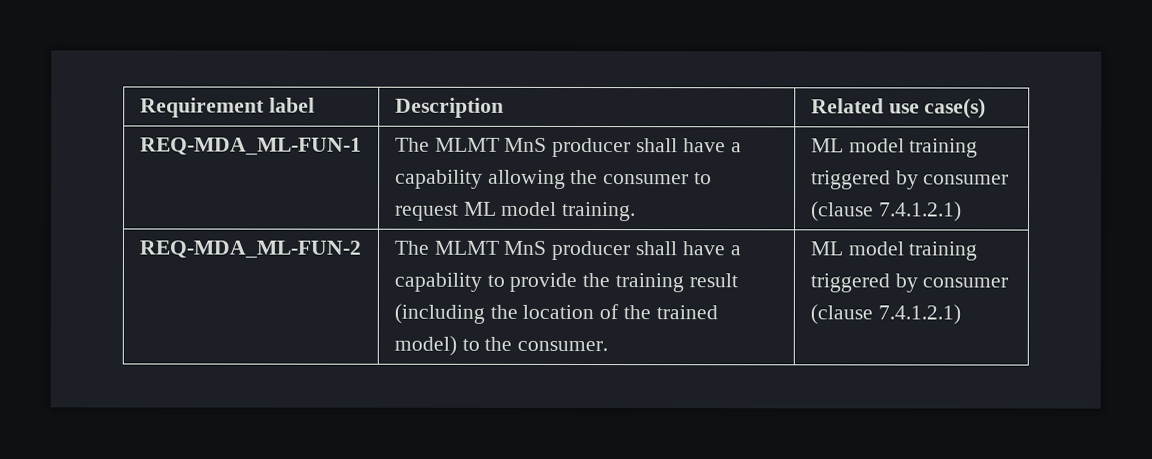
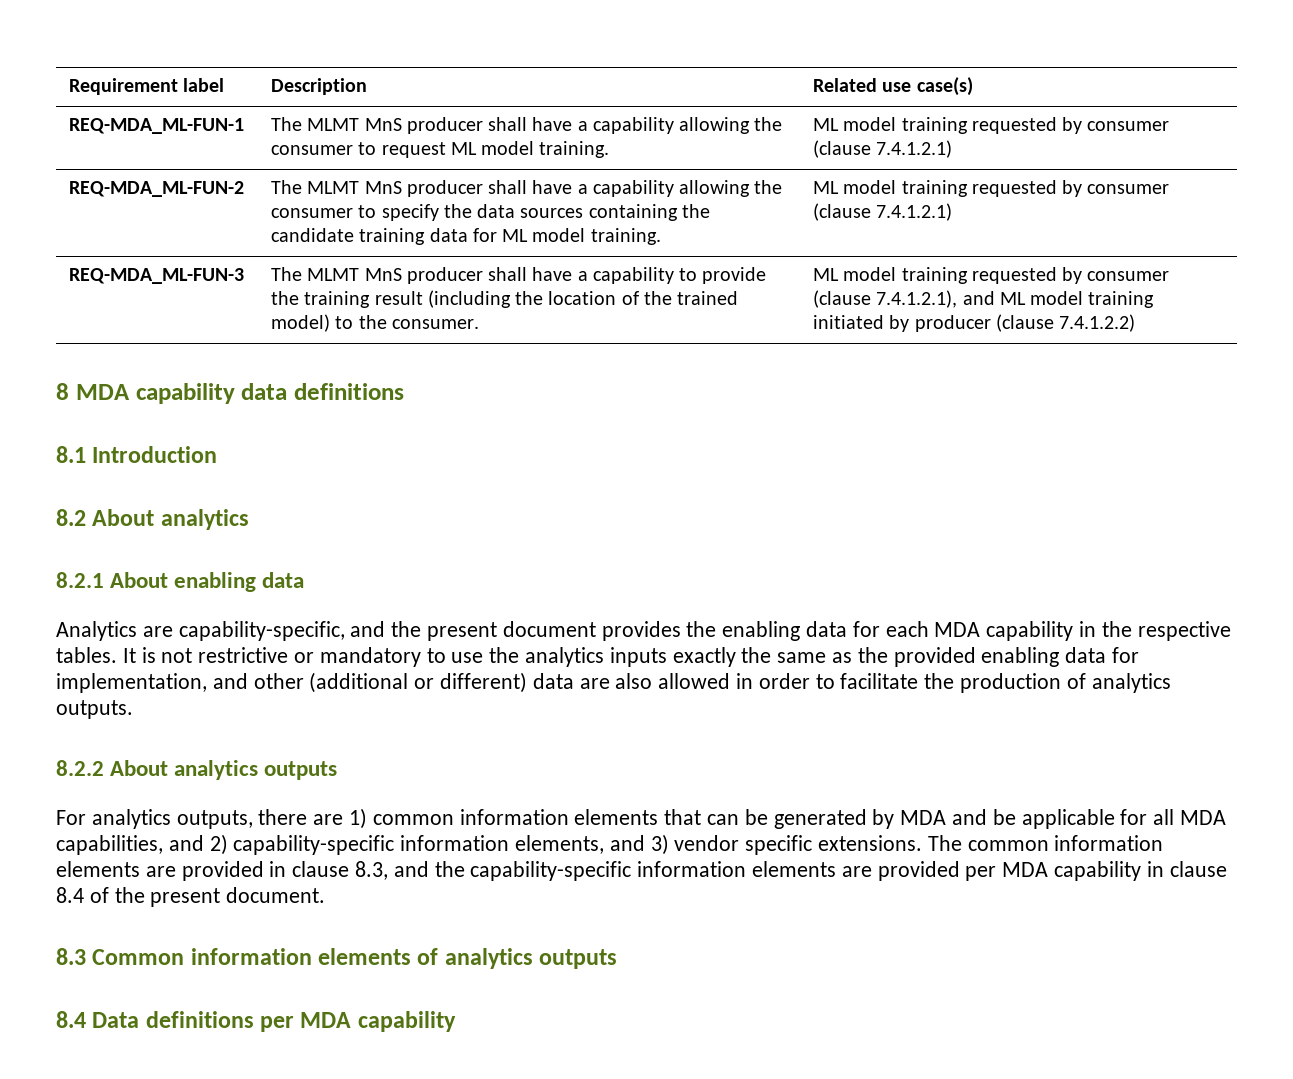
- REQ-MDA_ML-FUN-1 | The MLMT MnS producer shall have a capability allowing the consumer to request ML model training. | ML model training triggered by consumer (clause 7.4.1.2.1)
+ REQ-MDA_ML-FUN-1 | The MLMT MnS producer shall have a capability allowing the consumer to request ML model training. | ML model training requested by consumer (clause 7.4.1.2.1)
- REQ-MDA_ML-FUN-2 | The MLMT MnS producer shall have a capability to provide the training result (including the location of the trained model) to the consumer. | ML model training triggered by consumer (clause 7.4.1.2.1)
+ REQ-MDA_ML-FUN-2 | The MLMT MnS producer shall have a capability allowing the consumer to specify the data sources containing the candidate training data for ML model training. | ML model training requested by consumer (clause 7.4.1.2.1)
+ REQ-MDA_ML-FUN-3 | The MLMT MnS producer shall have a capability to provide the training result (including the location of the trained model) to the consumer. | ML model training requested by consumer (clause 7.4.1.2.1), and ML model training initiated by producer (clause 7.4.1.2.2)
+ 8 MDA capability data definitions
+ 8.1 Introduction
+ 8.2 About analytics
+ 8.2.1 About enabling data
+ Analytics are capability-specific, and the present document provides the enabling data for each MDA capability in the respective tables. It is not restrictive or mandatory to use the analytics inputs exactly the same as the provided enabling data for implementation, and other (additional or different) data are also allowed in order to facilitate the production of analytics outputs.
+ 8.2.2 About analytics outputs
+ For analytics outputs, there are 1) common information elements that can be generated by MDA and be applicable for all MDA capabilities, and 2) capability-specific information elements, and 3) vendor specific extensions. The common information elements are provided in clause 8.3, and the capability-specific information elements are provided per MDA capability in clause 8.4 of the present document.
+ 8.3 Common information elements of analytics outputs
+ 8.4 Data definitions per MDA capability

